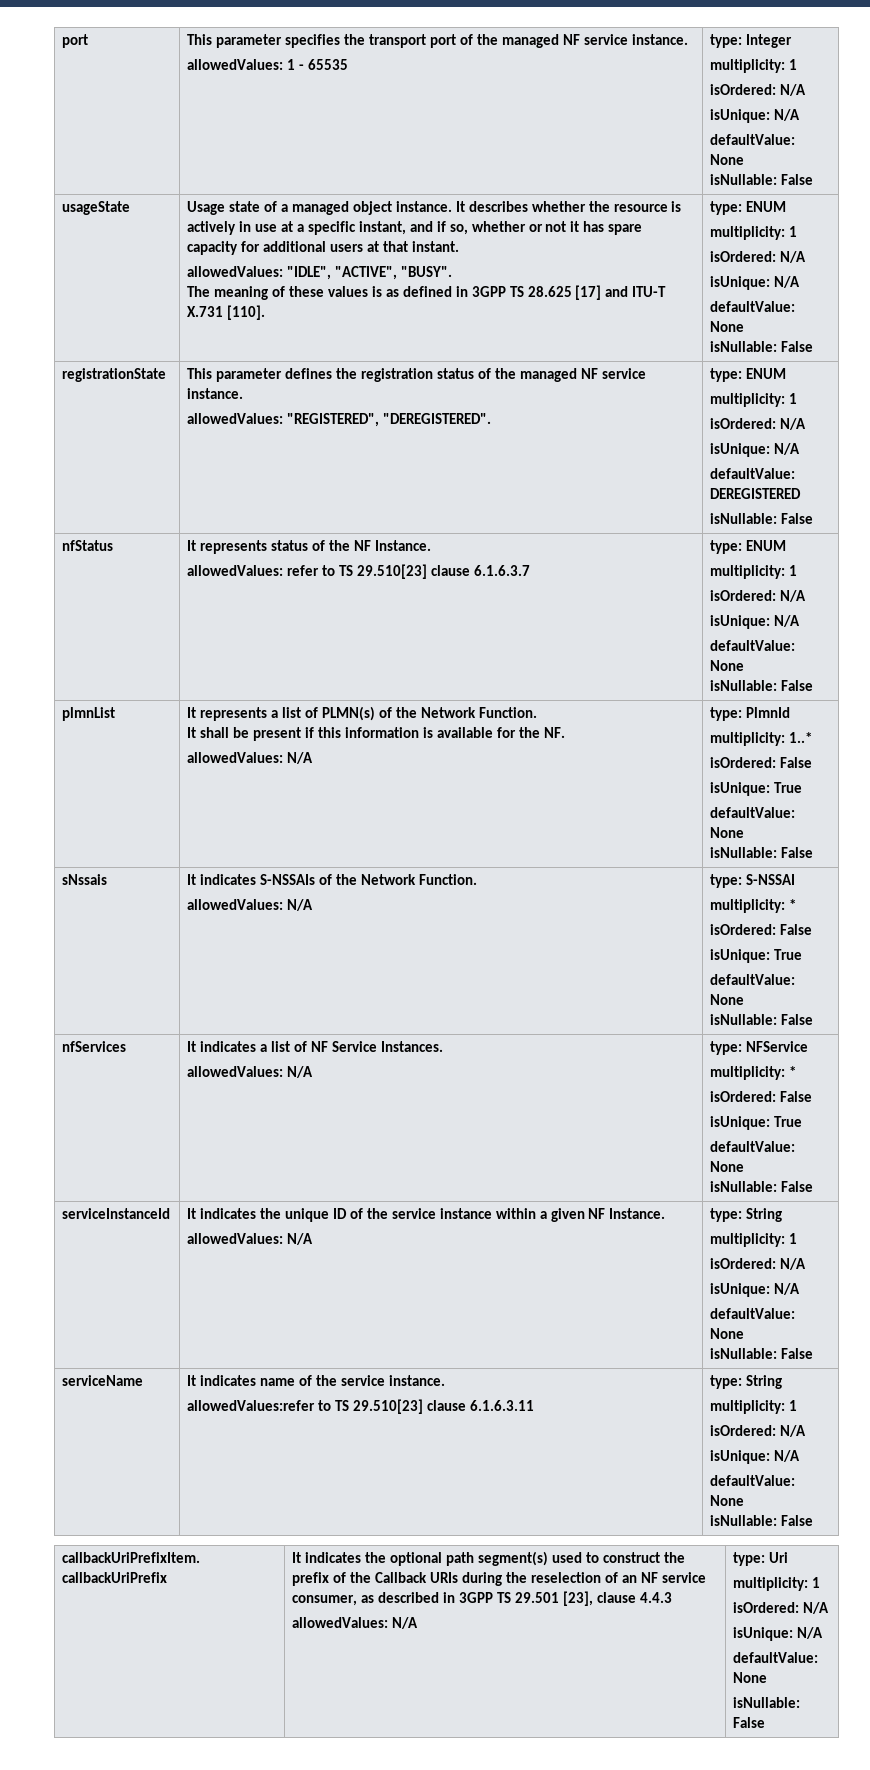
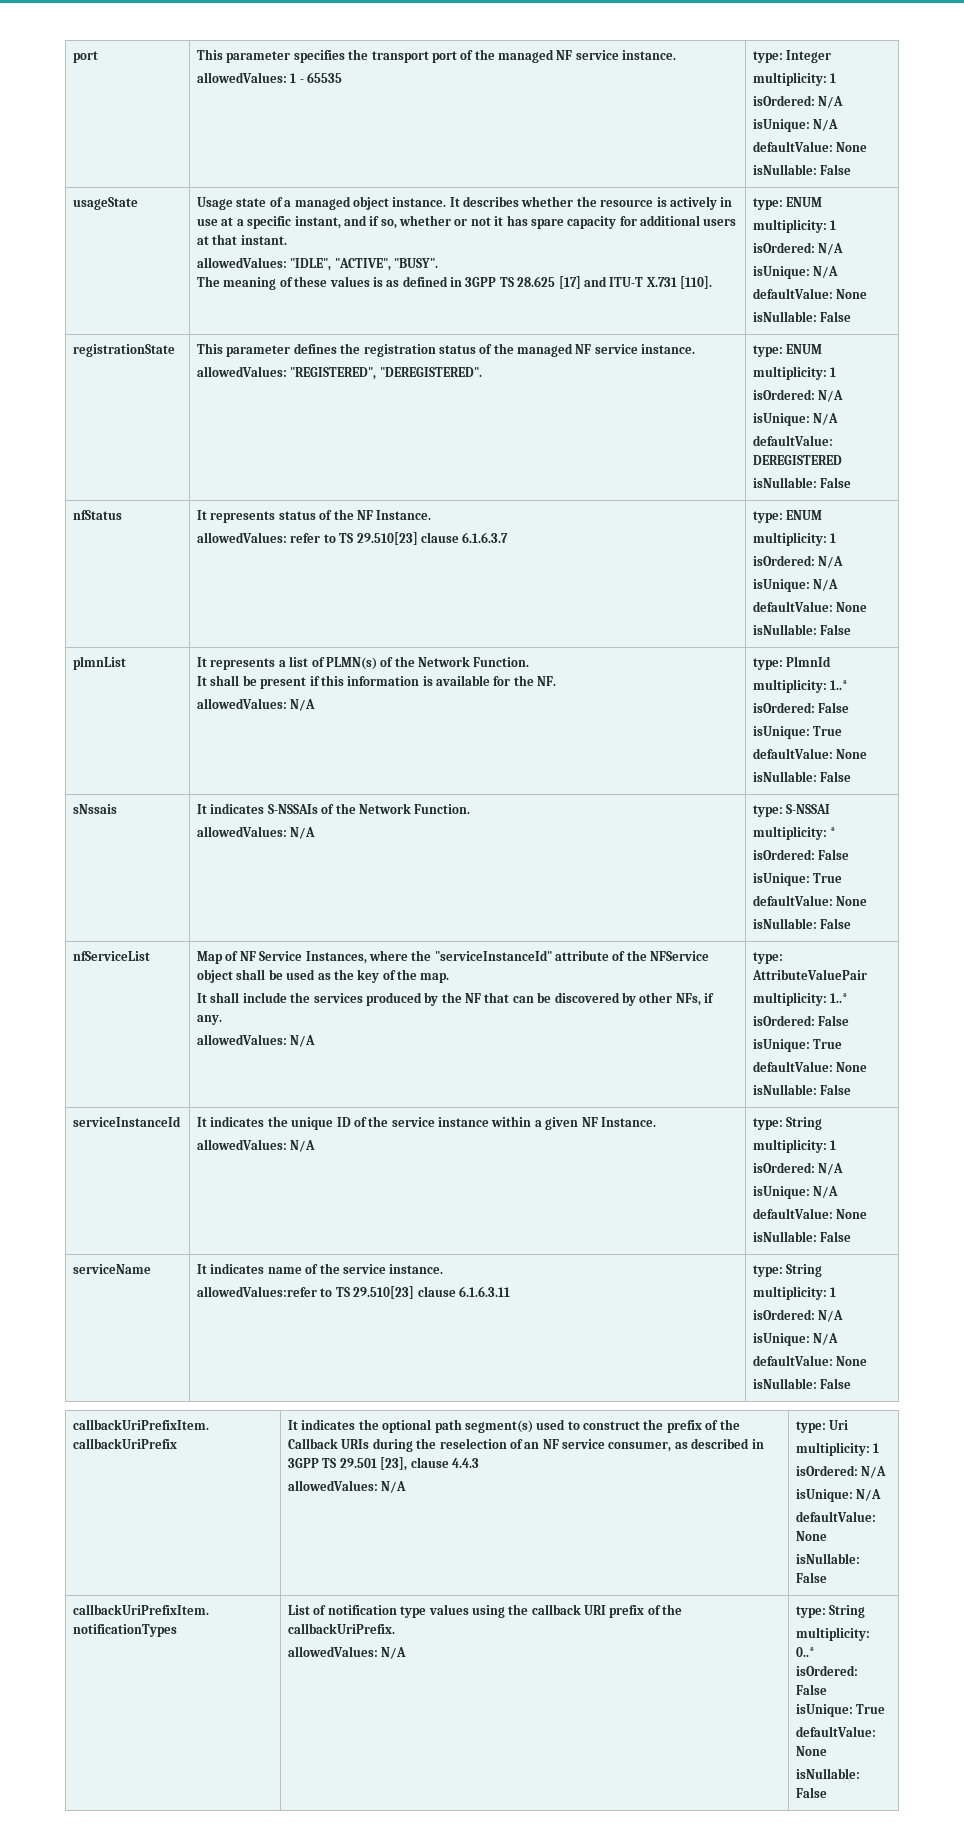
- nfServices | It indicates a list of NF Service Instances.
- allowedValues: N/A | type: NFService
- multiplicity: *
+ nfServiceList | Map of NF Service Instances, where the "serviceInstanceId" attribute of the NFService object shall be used as the key of the map.
+ It shall include the services produced by the NF that can be discovered by other NFs, if any.
+ allowedValues: N/A | type: AttributeValuePair
+ multiplicity: 1..*
+ callbackUriPrefixItem. notificationTypes | List of notification type values using the callback URI prefix of the callbackUriPrefix.
+ allowedValues: N/A | type: String
+ multiplicity: 0..*
+ isOrdered: False
+ isUnique: True
+ defaultValue: None
+ isNullable: False

